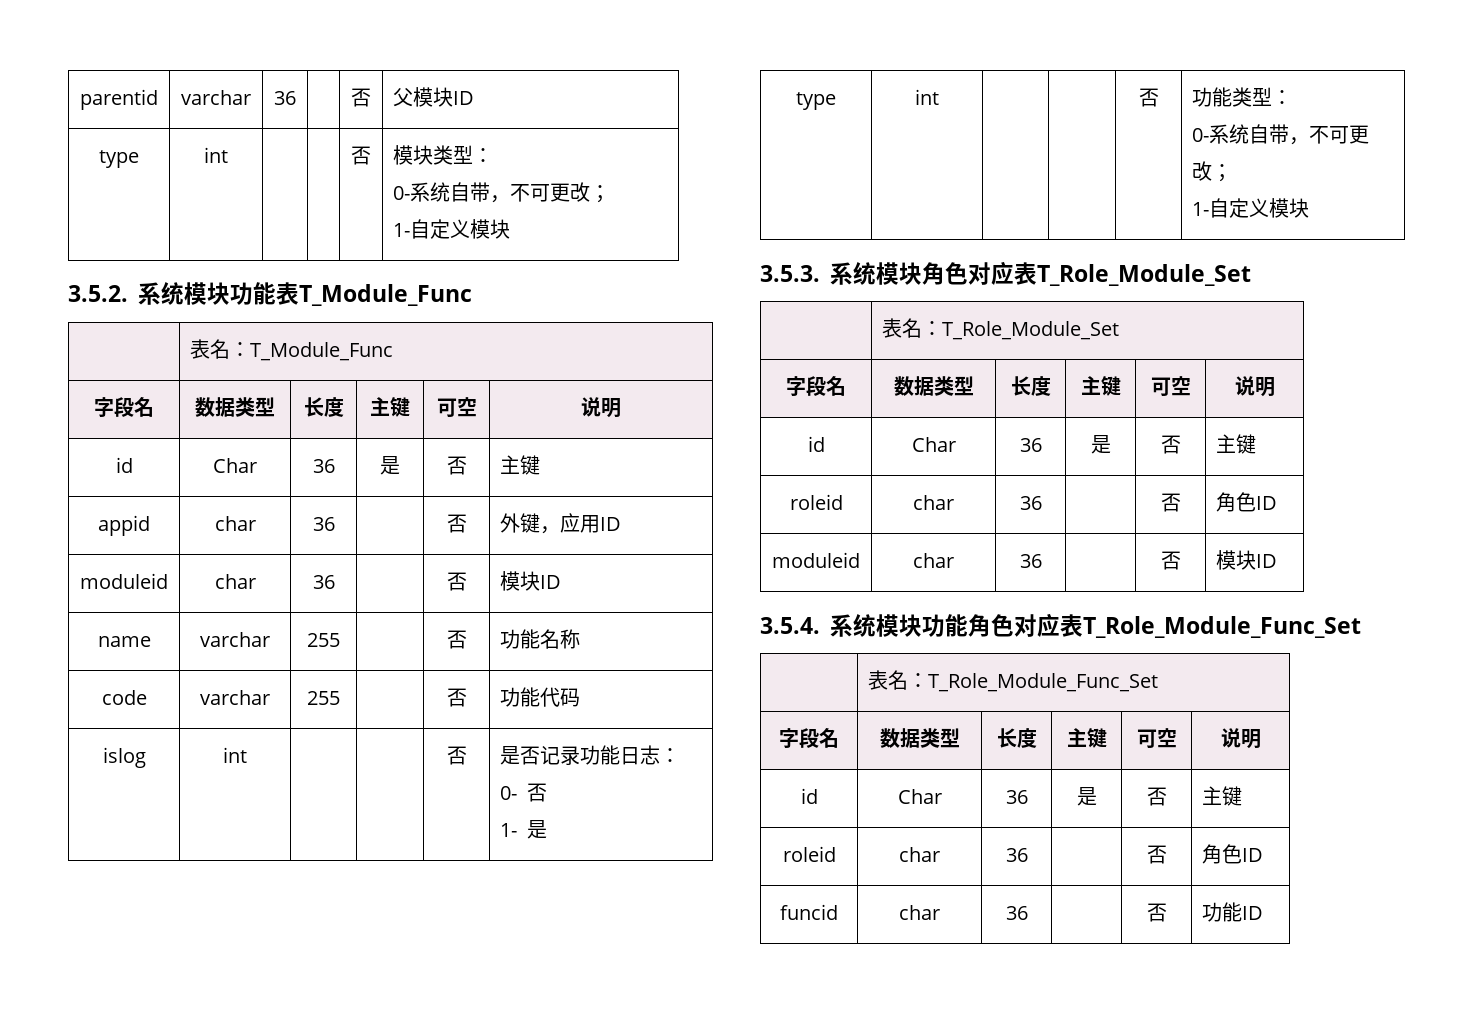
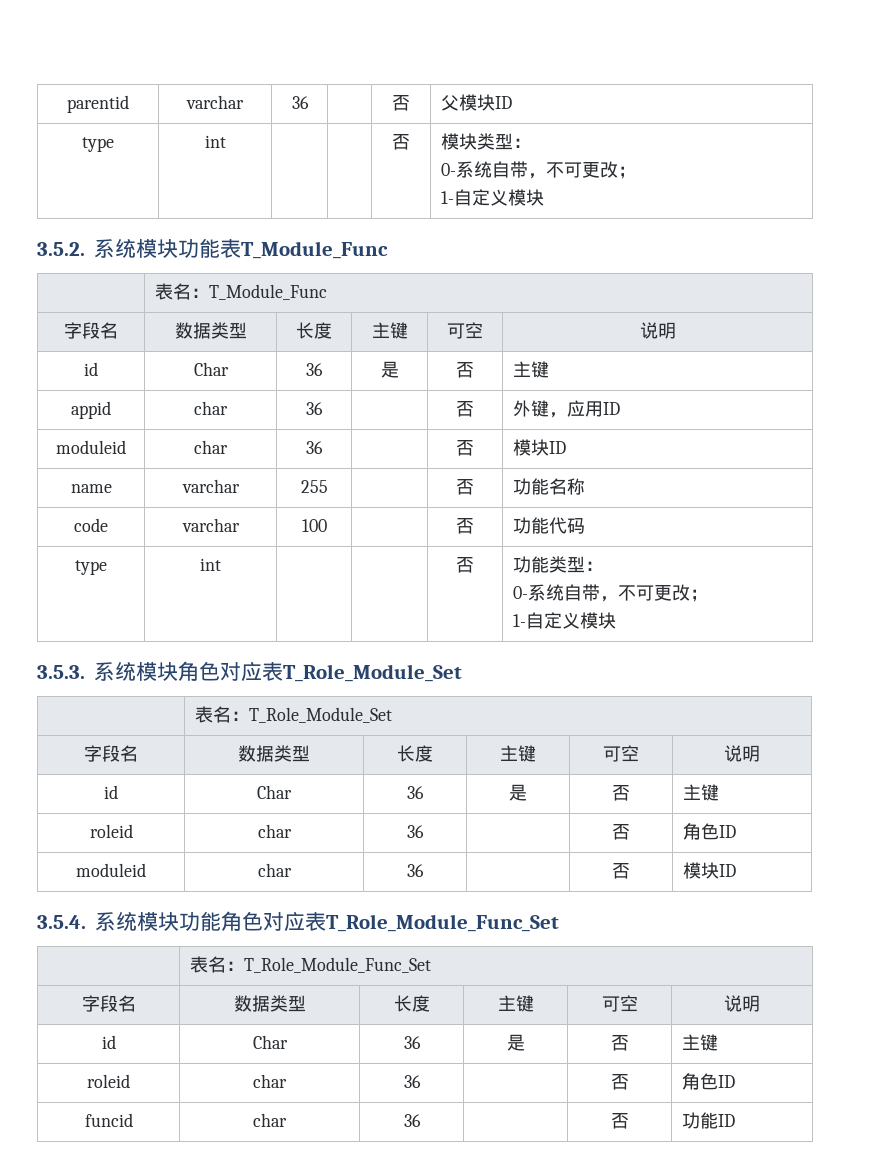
- code | varchar | 255 | | 否 | 功能代码
+ code | varchar | 100 | | 否 | 功能代码
- islog | int | | | 否 | 是否记录功能日志：
- 0-否
- 1-是

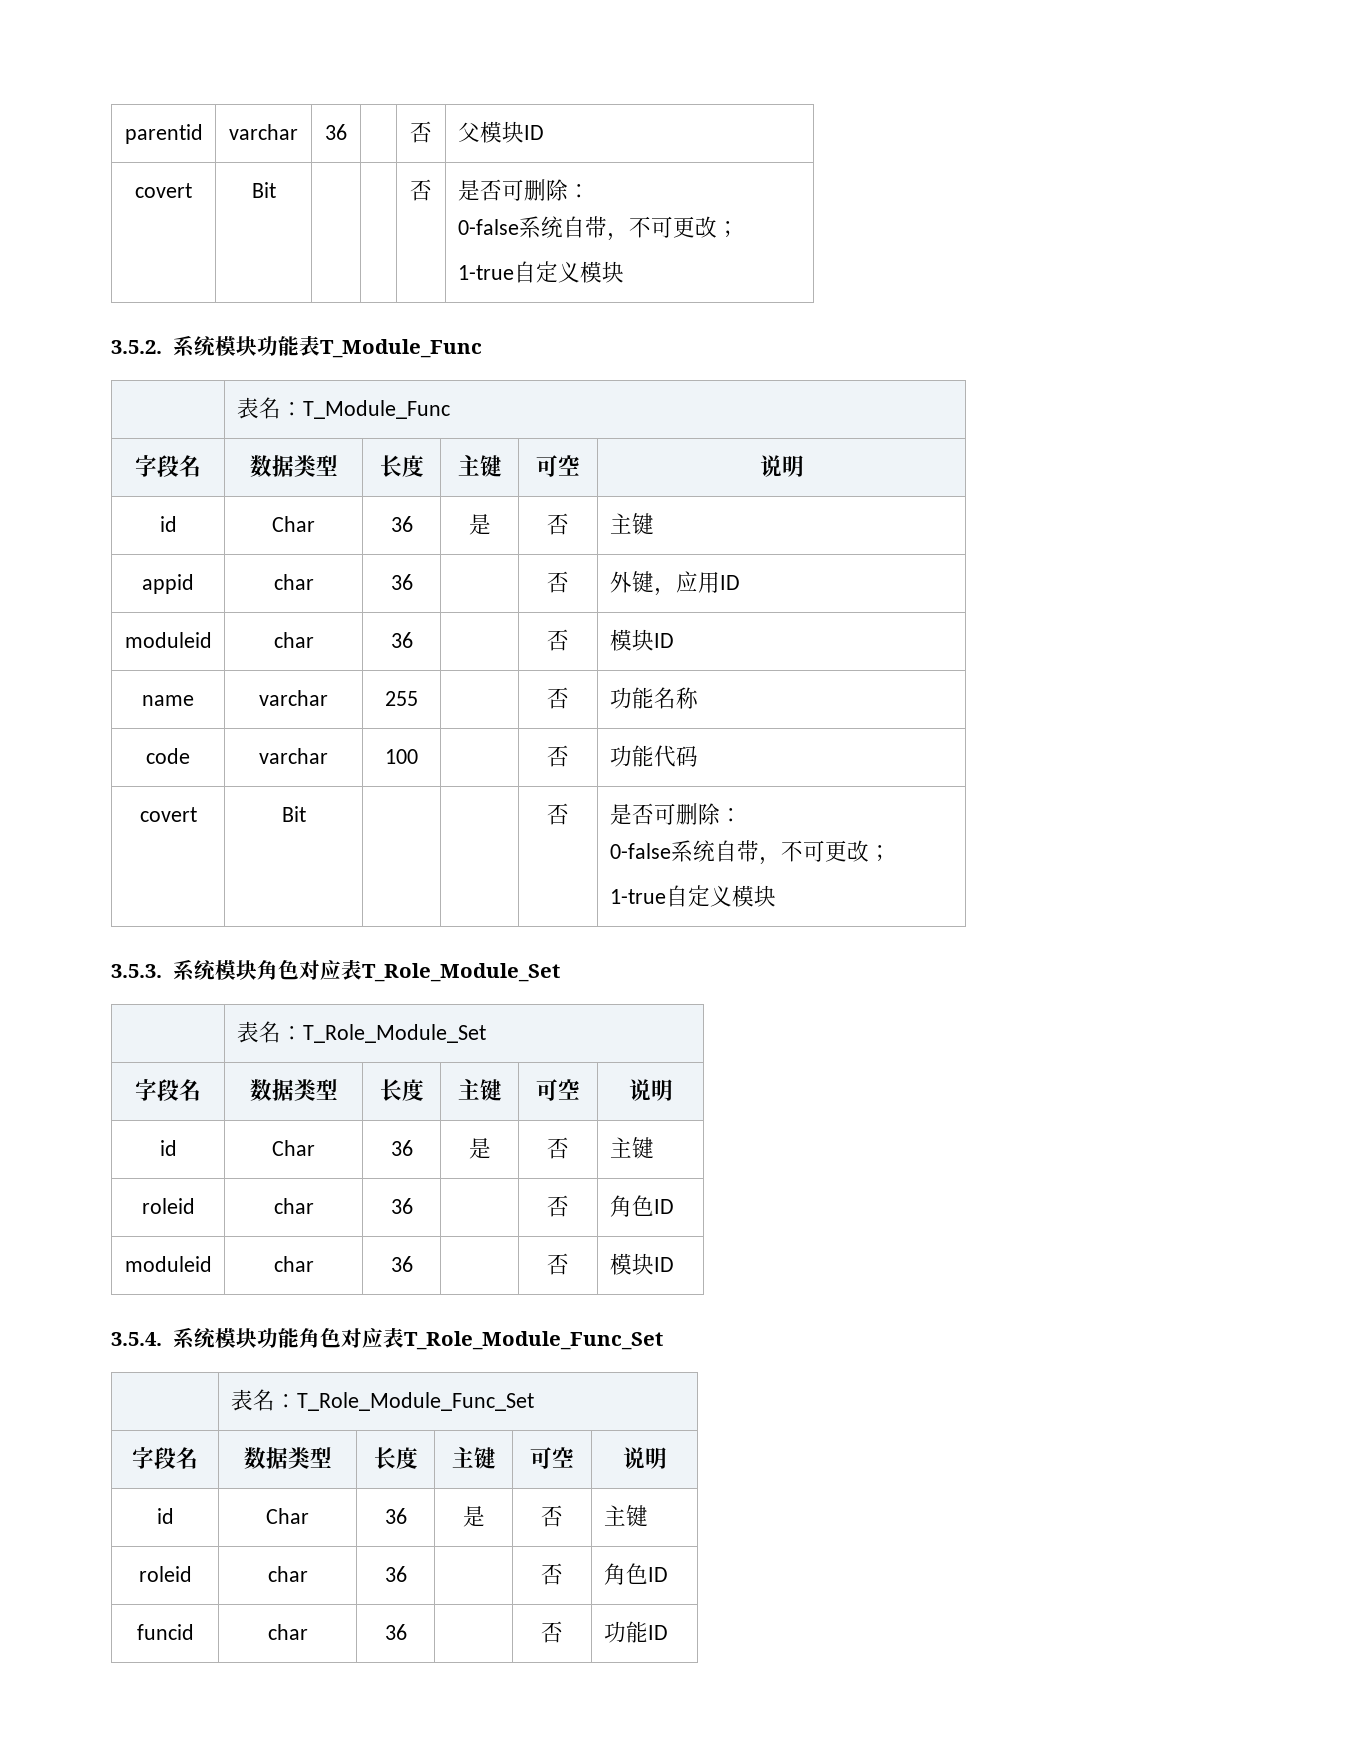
  parentid | varchar | 36 | | 否 | 父模块ID
- type | int | | | 否 | 模块类型：
- 0-系统自带，不可更改；
- 1-自定义模块
+ covert | Bit | | | 否 | 是否可删除：
+ 0-false系统自带，不可更改；
+ 1-true自定义模块
  code | varchar | 100 | | 否 | 功能代码
- type | int | | | 否 | 功能类型：
- 0-系统自带，不可更改；
- 1-自定义模块
+ covert | Bit | | | 否 | 是否可删除：
+ 0-false系统自带，不可更改；
+ 1-true自定义模块

